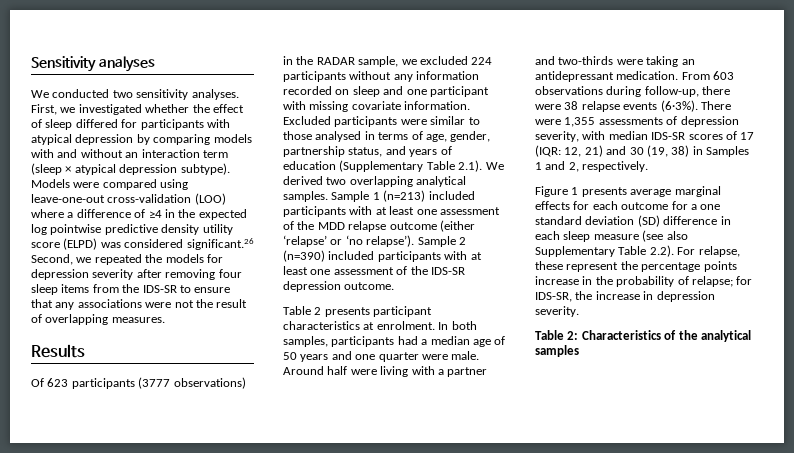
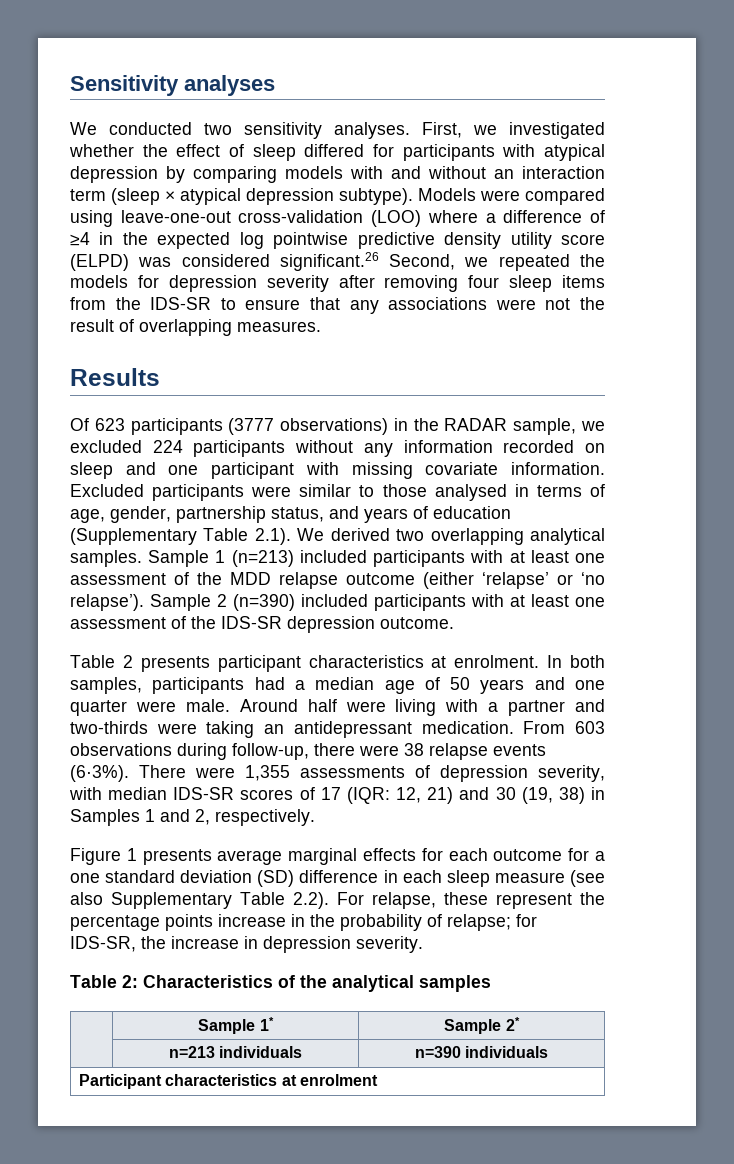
+ | Sample 1* | Sample 2*
+ | n=213 individuals | n=390 individuals
+ Participant characteristics at enrolment

